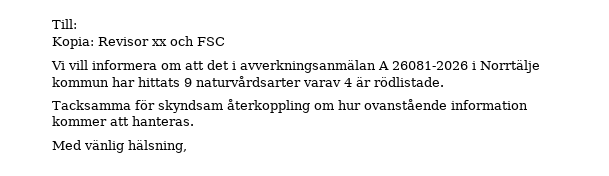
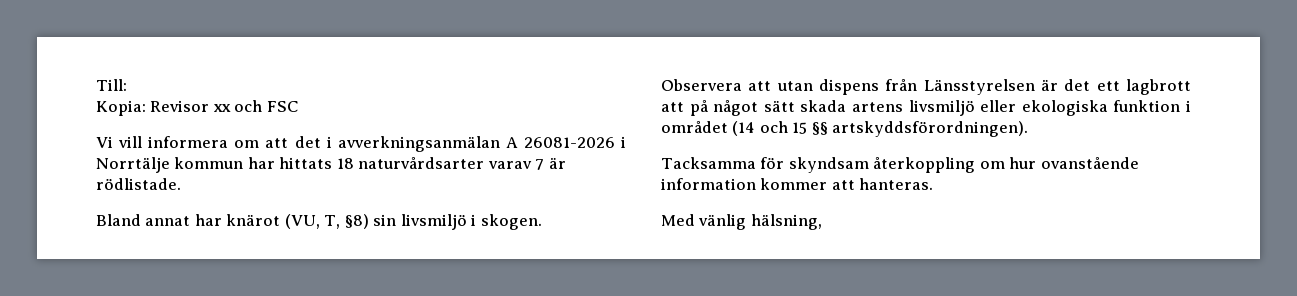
- Vi vill informera om att det i avverkningsanmälan A 26081-2026 i Norrtälje kommun har hittats 9 naturvårdsarter varav 4 är rödlistade.
+ Vi vill informera om att det i avverkningsanmälan A 26081-2026 i Norrtälje kommun har hittats 18 naturvårdsarter varav 7 är rödlistade.
+ Bland annat har knärot (VU, T, §8) sin livsmiljö i skogen. Observera att utan dispens från Länsstyrelsen är det ett lagbrott att på något sätt skada artens livsmiljö eller ekologiska funktion i området (14 och 15 §§ artskyddsförordningen).

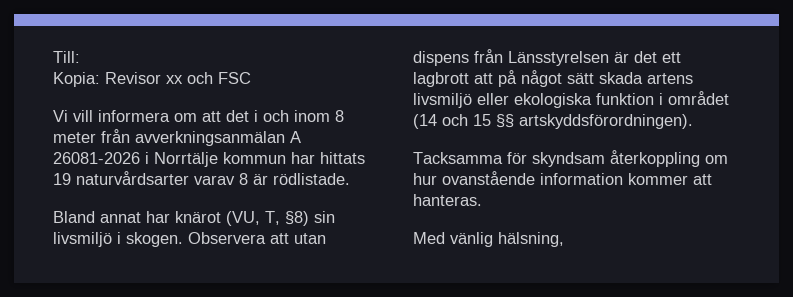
- Vi vill informera om att det i avverkningsanmälan A 26081-2026 i Norrtälje kommun har hittats 18 naturvårdsarter varav 7 är rödlistade.
+ Vi vill informera om att det i och inom 8 meter från avverkningsanmälan A 26081-2026 i Norrtälje kommun har hittats 19 naturvårdsarter varav 8 är rödlistade.

